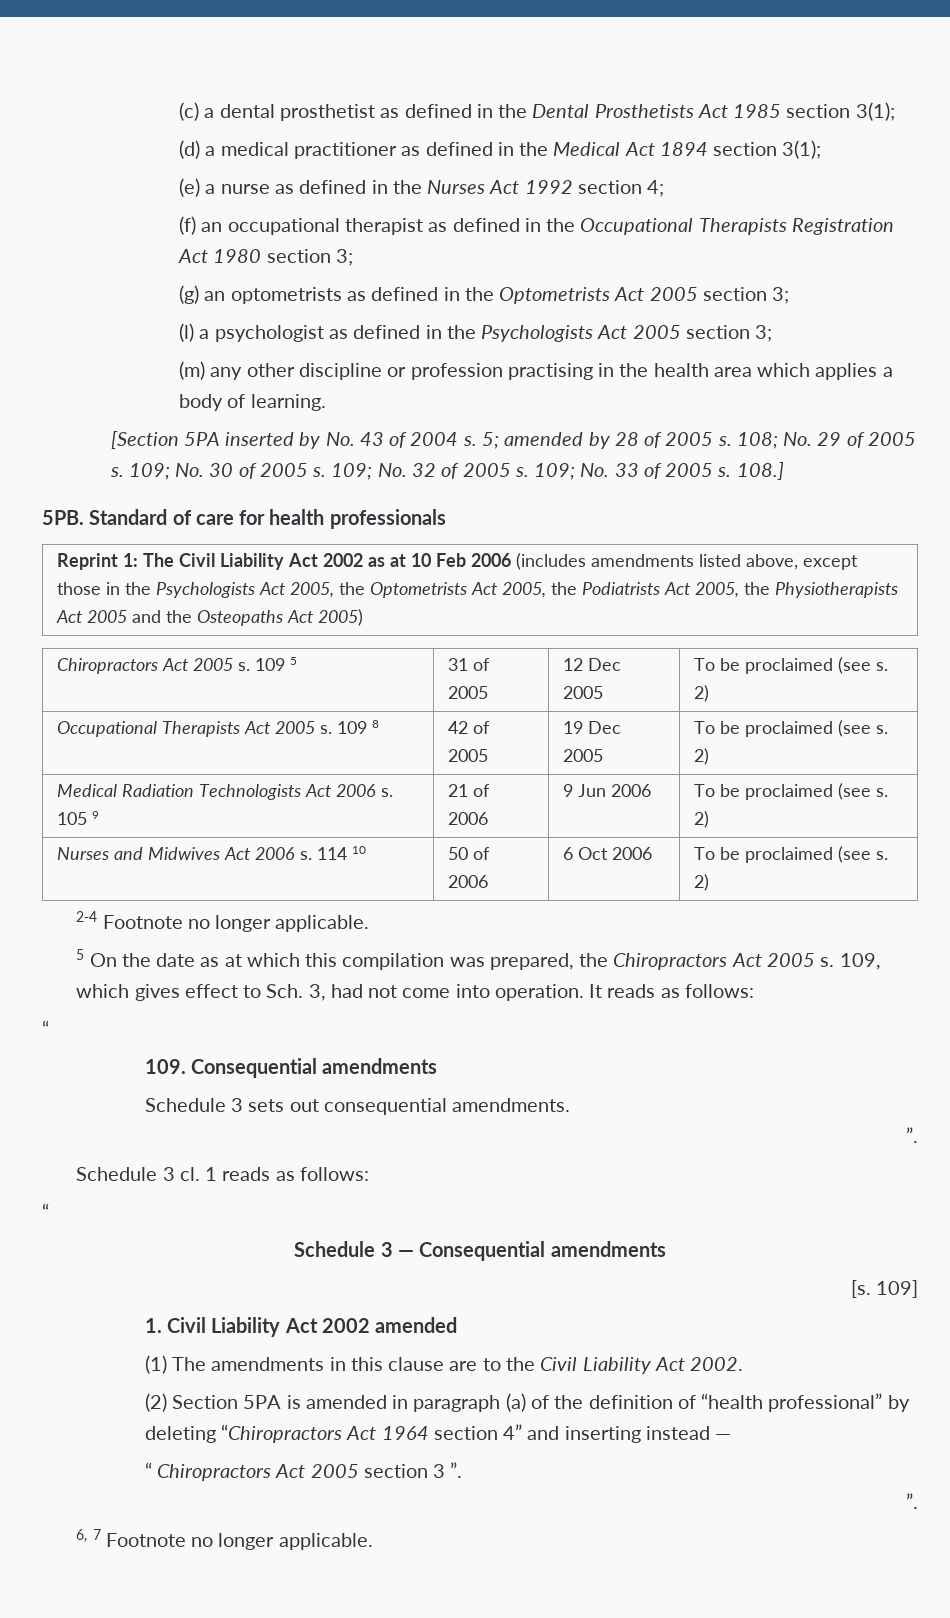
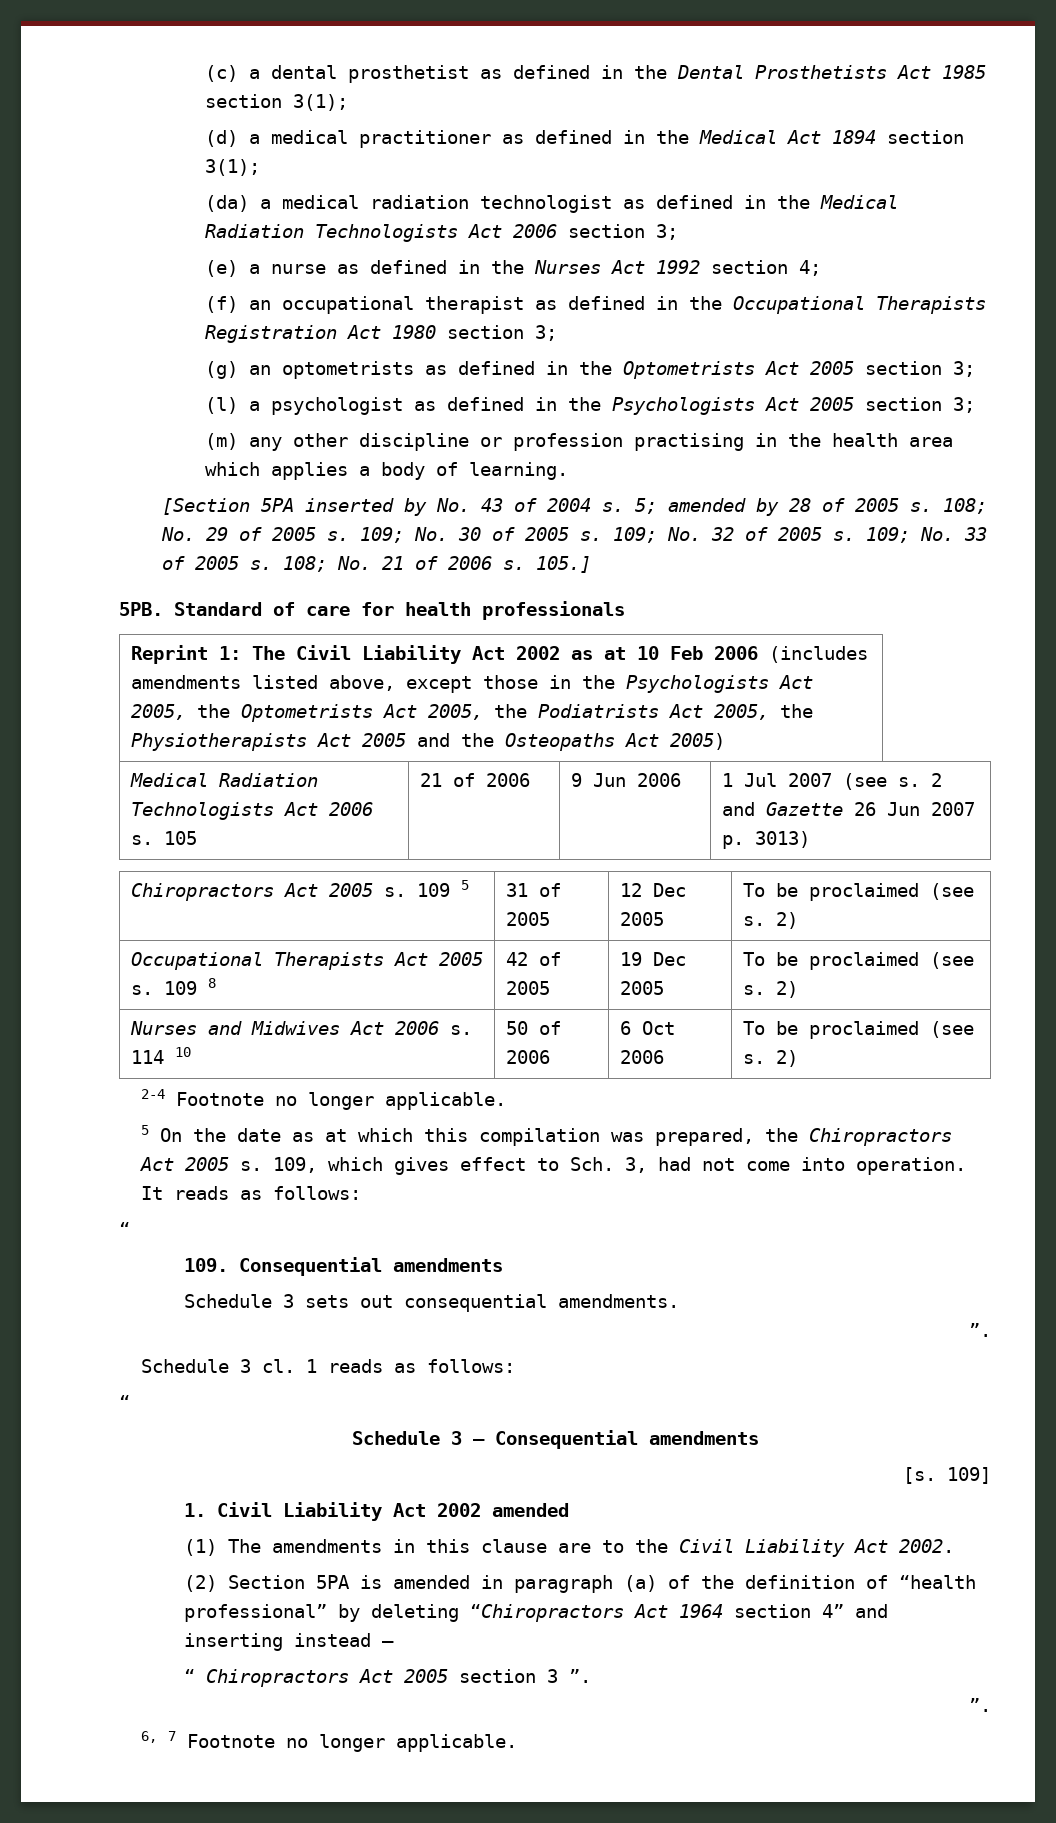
+ (da) a medical radiation technologist as defined in the Medical Radiation Technologists Act 2006 section 3;
- 108.]
+ 108; No. 21 of 2006 s. 105.]
+ Medical Radiation Technologists Act 2006 s. 105 | 21 of 2006 | 9 Jun 2006 | 1 Jul 2007 (see s. 2 and Gazette 26 Jun 2007 p. 3013)
- Medical Radiation Technologists Act 2006 s. 105 9 | 21 of 2006 | 9 Jun 2006 | To be proclaimed (see s. 2)

